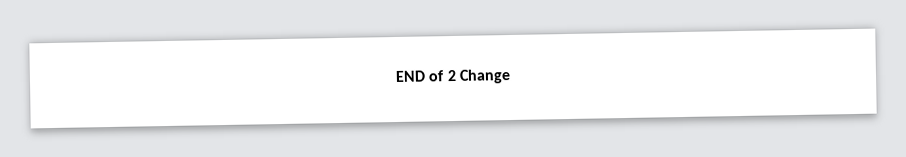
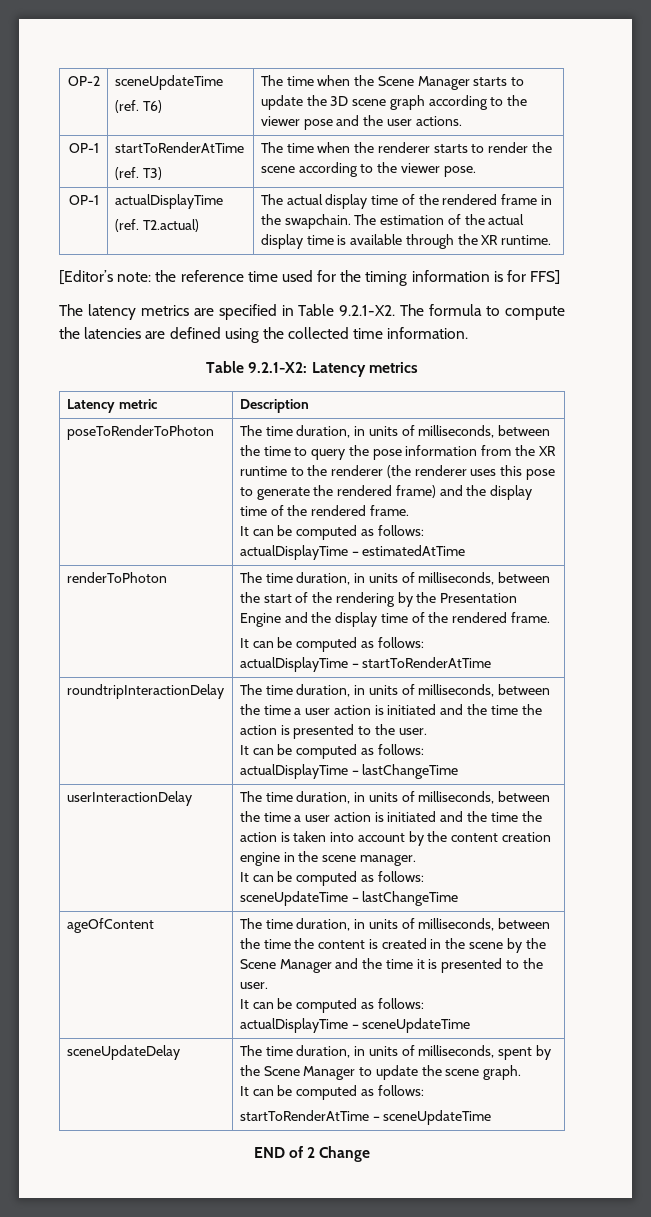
+ OP-2 | sceneUpdateTime
+ (ref. T6) | The time when the Scene Manager starts to update the 3D scene graph according to the viewer pose and the user actions.
+ OP-1 | startToRenderAtTime
+ (ref. T3) | The time when the renderer starts to render the scene according to the viewer pose.
+ OP-1 | actualDisplayTime
+ (ref. T2.actual) | The actual display time of the rendered frame in the swapchain. The estimation of the actual display time is available through the XR runtime.
+ [Editor’s note: the reference time used for the timing information is for FFS]
+ The latency metrics are specified in Table 9.2.1-X2. The formula to compute the latencies are defined using the collected time information.
+ Table 9.2.1-X2: Latency metrics
+ Latency metric | Description
+ poseToRenderToPhoton | The time duration, in units of milliseconds, between the time to query the pose information from the XR runtime to the renderer (the renderer uses this pose to generate the rendered frame) and the display time of the rendered frame.
+ It can be computed as follows:
+ actualDisplayTime – estimatedAtTime
+ renderToPhoton | The time duration, in units of milliseconds, between the start of the rendering by the Presentation Engine and the display time of the rendered frame.
+ It can be computed as follows:
+ actualDisplayTime – startToRenderAtTime
+ roundtripInteractionDelay | The time duration, in units of milliseconds, between the time a user action is initiated and the time the action is presented to the user.
+ It can be computed as follows:
+ actualDisplayTime – lastChangeTime
+ userInteractionDelay | The time duration, in units of milliseconds, between the time a user action is initiated and the time the action is taken into account by the content creation engine in the scene manager.
+ It can be computed as follows:
+ sceneUpdateTime – lastChangeTime
+ ageOfContent | The time duration, in units of milliseconds, between the time the content is created in the scene by the Scene Manager and the time it is presented to the user.
+ It can be computed as follows:
+ actualDisplayTime – sceneUpdateTime
+ sceneUpdateDelay | The time duration, in units of milliseconds, spent by the Scene Manager to update the scene graph.
+ It can be computed as follows:
+ startToRenderAtTime – sceneUpdateTime

